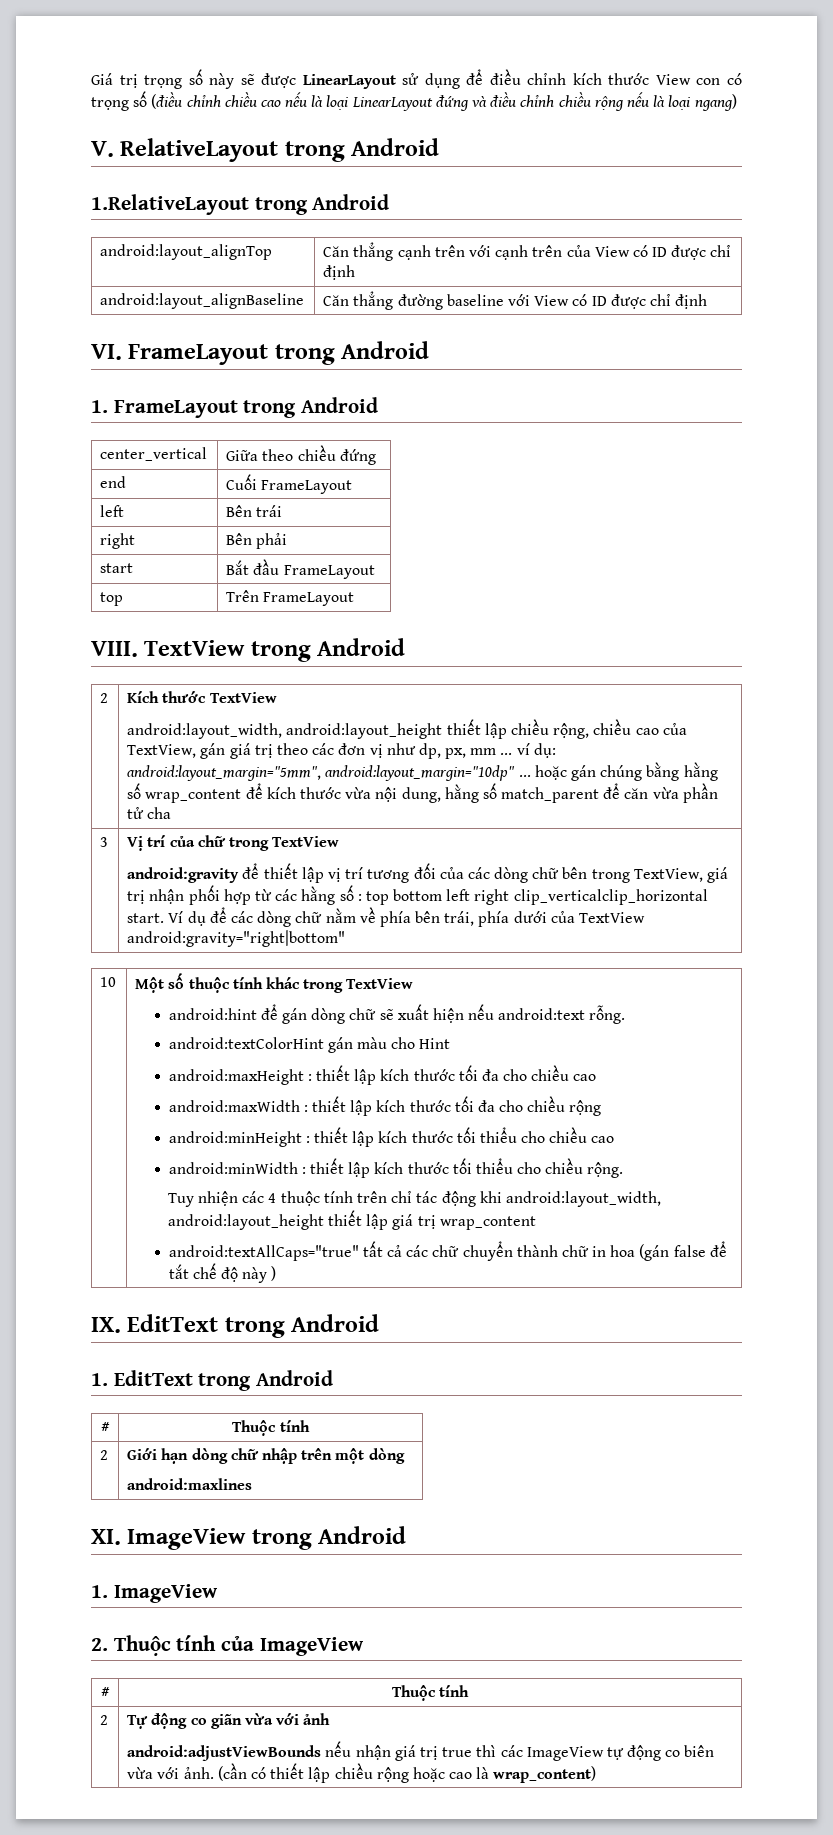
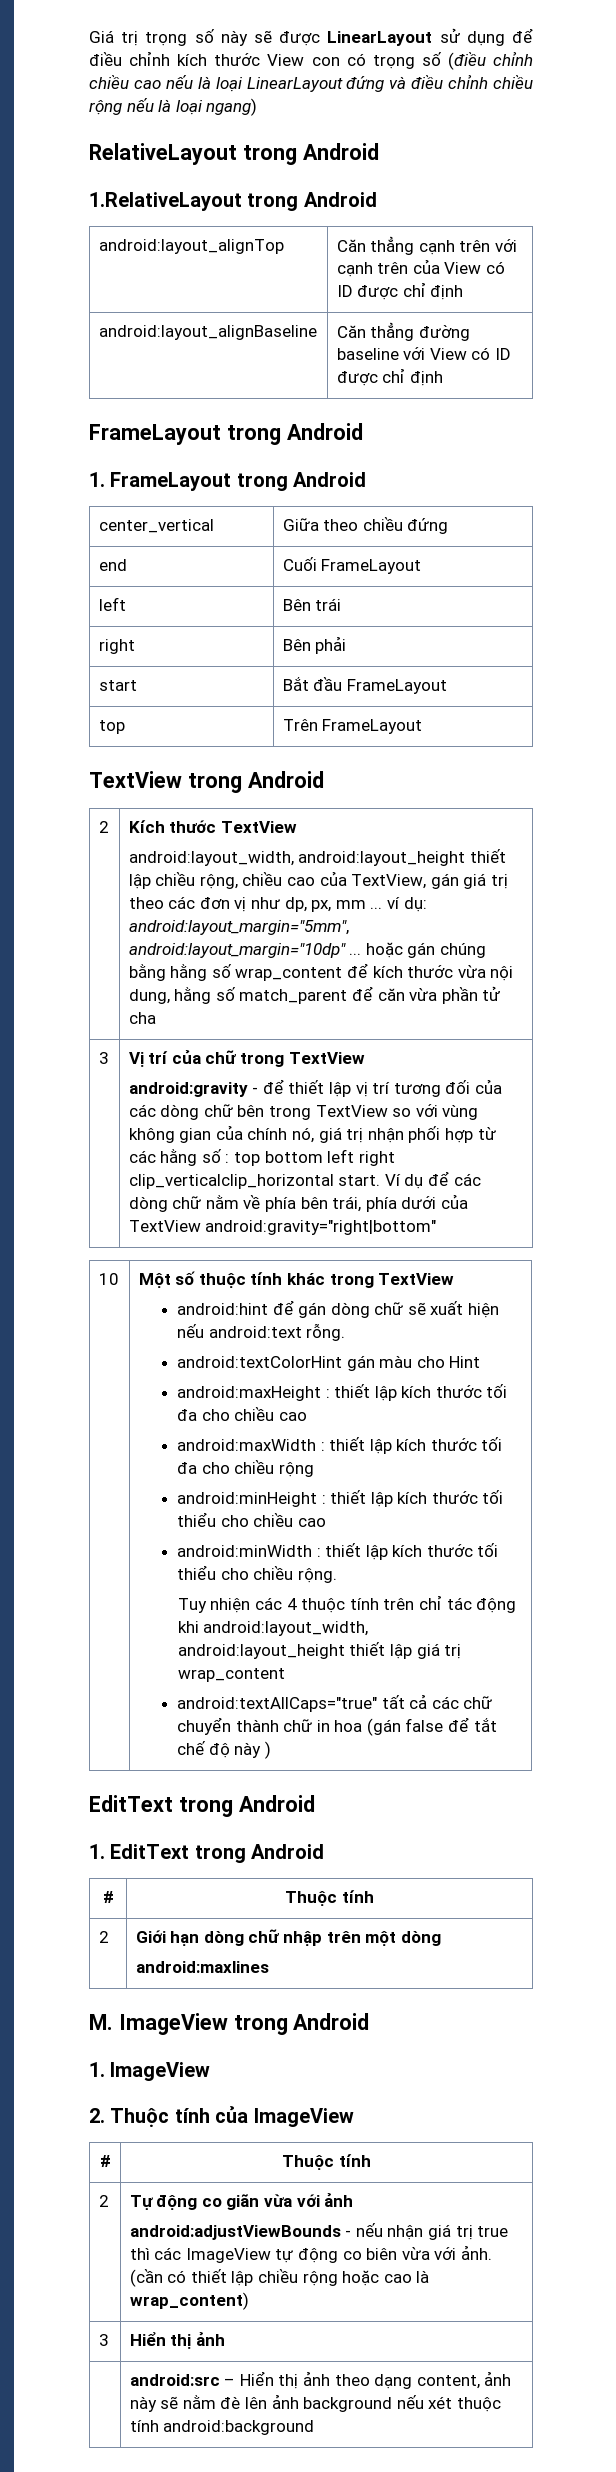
- V. RelativeLayout trong Android
+ RelativeLayout trong Android
  android:layout_alignBaseline | Căn thẳng đường baseline với View có ID được chỉ định
- VI. FrameLayout trong Android
+ FrameLayout trong Android
- VIII.
- android:gravity để thiết lập vị trí tương đối của các dòng chữ bên trong TextView, giá trị nhận phối hợp từ các hằng số : top bottom left right clip_verticalclip_horizontal start.
+ android:gravity - để thiết lập vị trí tương đối của các dòng chữ bên trong TextView so với vùng không gian của chính nó, giá trị nhận phối hợp từ các hằng số : top bottom left right clip_verticalclip_horizontal start.
  android:textAllCaps="true" tất cả các chữ chuyển thành chữ in hoa (gán false để tắt chế độ này )
- IX. EditText trong Android
+ EditText trong Android
- XI. ImageView trong Android
+ M. ImageView trong Android
  2 | Tự động co giãn vừa với ảnh
- android:adjustViewBounds nếu nhận giá trị true thì các ImageView tự động co biên vừa với ảnh. (cần có thiết lập chiều rộng hoặc cao là wrap_content)
+ android:adjustViewBounds - nếu nhận giá trị true thì các ImageView tự động co biên vừa với ảnh. (cần có thiết lập chiều rộng hoặc cao là wrap_content)
+ 3 | Hiển thị ảnh
+ | android:src – Hiển thị ảnh theo dạng content, ảnh này sẽ nằm đè lên ảnh background nếu xét thuộc tính android:background

